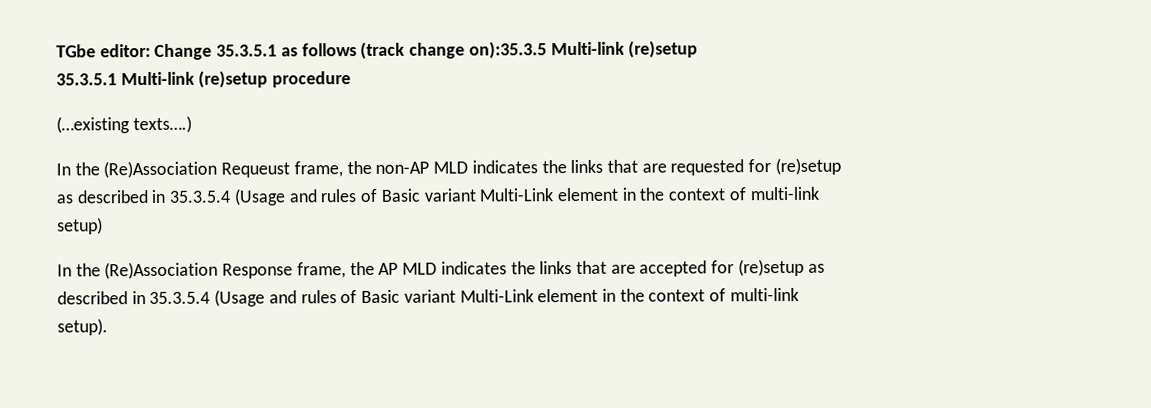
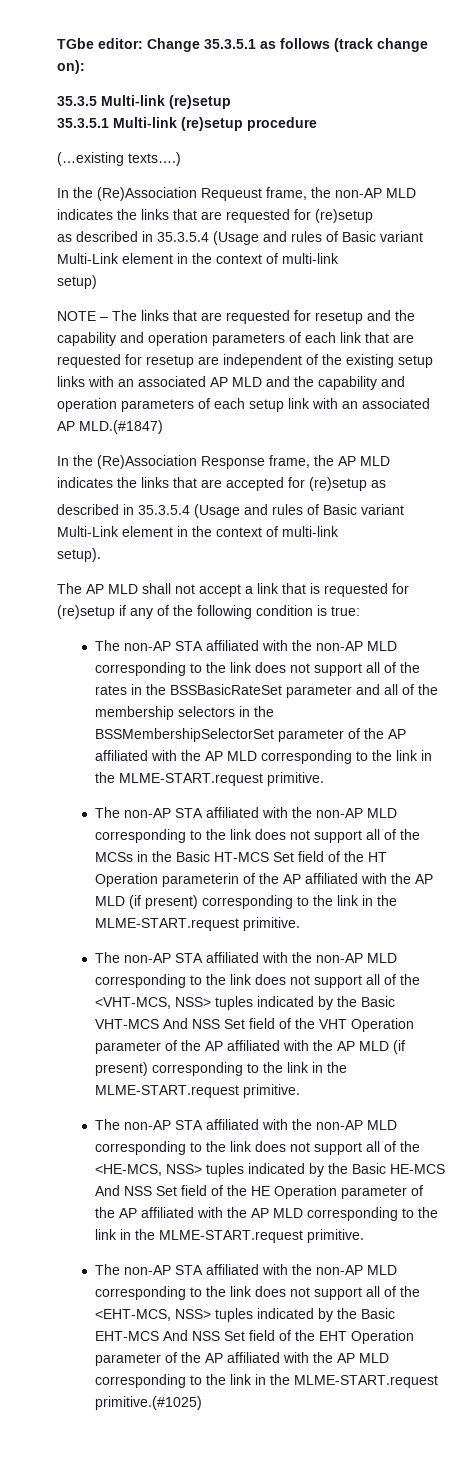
- TGbe editor: Change 35.3.5.1 as follows (track change on):35.3.5 Multi-link (re)setup
+ TGbe editor: Change 35.3.5.1 as follows (track change on):
+ 35.3.5 Multi-link (re)setup
+ NOTE – The links that are requested for resetup and the capability and operation parameters of each link that are requested for resetup are independent of the existing setup links with an associated AP MLD and the capability and operation parameters of each setup link with an associated AP MLD.(#1847)
+ The AP MLD shall not accept a link that is requested for (re)setup if any of the following condition is true:
+ The non-AP STA affiliated with the non-AP MLD corresponding to the link does not support all of the rates in the BSSBasicRateSet parameter and all of the membership selectors in the BSSMembershipSelectorSet parameter of the AP affiliated with the AP MLD corresponding to the link in the MLME-START.request primitive.
+ The non-AP STA affiliated with the non-AP MLD corresponding to the link does not support all of the MCSs in the Basic HT-MCS Set field of the HT Operation parameterin of the AP affiliated with the AP MLD (if present) corresponding to the link in the MLME-START.request primitive.
+ The non-AP STA affiliated with the non-AP MLD corresponding to the link does not support all of the <VHT-MCS, NSS> tuples indicated by the Basic VHT-MCS And NSS Set field of the VHT Operation parameter of the AP affiliated with the AP MLD (if present) corresponding to the link in the MLME-START.request primitive.
+ The non-AP STA affiliated with the non-AP MLD corresponding to the link does not support all of the <HE-MCS, NSS> tuples indicated by the Basic HE-MCS And NSS Set field of the HE Operation parameter of the AP affiliated with the AP MLD corresponding to the link in the MLME-START.request primitive.
+ The non-AP STA affiliated with the non-AP MLD corresponding to the link does not support all of the <EHT-MCS, NSS> tuples indicated by the Basic EHT-MCS And NSS Set field of the EHT Operation parameter of the AP affiliated with the AP MLD corresponding to the link in the MLME-START.request primitive.(#1025)

